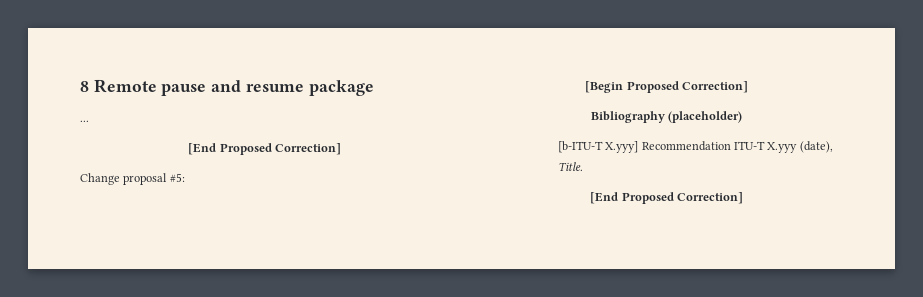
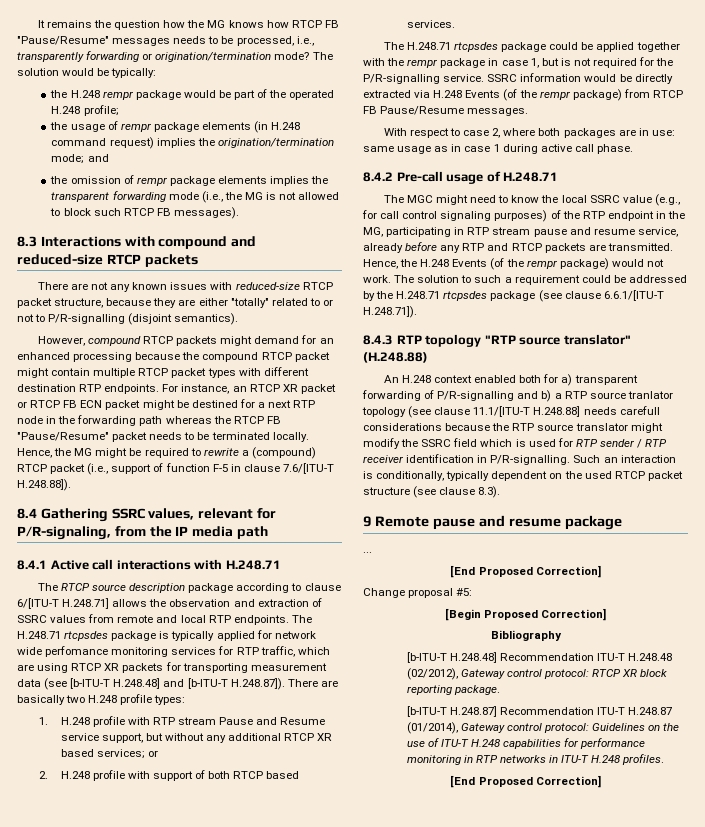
- 8 Remote pause and resume package
+ It remains the question how the MG knows how RTCP FB "Pause/Resume" messages needs to be processed, i.e., transparently forwarding or origination/termination mode? The solution would be typically:
+ the H.248 rempr package would be part of the operated H.248 profile;
+ the usage of rempr package elements (in H.248 command request) implies the origination/termination mode; and
+ the omission of rempr package elements implies the transparent forwarding mode (i.e., the MG is not allowed to block such RTCP FB messages).
+ 8.3 Interactions with compound and reduced-size RTCP packets
+ There are not any known issues with reduced-size RTCP packet structure, because they are either "totally" related to or not to P/R-signalling (disjoint semantics).
+ However, compound RTCP packets might demand for an enhanced processing because the compound RTCP packet might contain multiple RTCP packet types with different destination RTP endpoints. For instance, an RTCP XR packet or RTCP FB ECN packet might be destined for a next RTP node in the forwarding path whereas the RTCP FB "Pause/Resume" packet needs to be terminated locally. Hence, the MG might be required to rewrite a (compound) RTCP packet (i.e., support of function F-5 in clause 7.6/[ITU-T H.248.88]).
+ 8.4 Gathering SSRC values, relevant for P/R-signaling, from the IP media path
+ 8.4.1 Active call interactions with H.248.71
+ The RTCP source description package according to clause 6/[ITU-T H.248.71] allows the observation and extraction of SSRC values from remote and local RTP endpoints. The H.248.71 rtcpsdes package is typically applied for network wide perfomance monitoring services for RTP traffic, which are using RTCP XR packets for transporting measurement data (see [b-ITU-T H.248.48] and [b-ITU-T H.248.87]). There are basically two H.248 profile types:
+ 1. H.248 profile with RTP stream Pause and Resume service support, but without any additional RTCP XR based services; or
+ 2. H.248 profile with support of both RTCP based services.
+ The H.248.71 rtcpsdes package could be applied together with the rempr package in case 1, but is not required for the P/R-signalling service. SSRC information would be directly extracted via H.248 Events (of the rempr package) from RTCP FB Pause/Resume messages.
+ With respect to case 2, where both packages are in use: same usage as in case 1 during active call phase.
+ 8.4.2 Pre-call usage of H.248.71
+ The MGC might need to know the local SSRC value (e.g., for call control signaling purposes) of the RTP endpoint in the MG, participating in RTP stream pause and resume service, already before any RTP and RTCP packets are transmitted. Hence, the H.248 Events (of the rempr package) would not work. The solution to such a requirement could be addressed by the H.248.71 rtcpsdes package (see clause 6.6.1/[ITU-T H.248.71]).
+ 8.4.3 RTP topology "RTP source translator" (H.248.88)
+ An H.248 context enabled both for a) transparent forwarding of P/R-signalling and b) a RTP source tranlator topology (see clause 11.1/[ITU-T H.248.88] needs carefull considerations because the RTP source translator might modify the SSRC field which is used for RTP sender / RTP receiver identification in P/R-signalling. Such an interaction is conditionally, typically dependent on the used RTCP packet structure (see clause 8.3).
+ 9 Remote pause and resume package
- Bibliography (placeholder)
- [b-ITU-T X.yyy] Recommendation ITU-T X.yyy (date), Title.
+ Bibliography
+ [b-ITU-T H.248.48] Recommendation ITU-T H.248.48 (02/2012), Gateway control protocol: RTCP XR block reporting package.
+ [b-ITU-T H.248.87] Recommendation ITU-T H.248.87 (01/2014), Gateway control protocol: Guidelines on the use of ITU-T H.248 capabilities for performance monitoring in RTP networks in ITU-T H.248 profiles.

